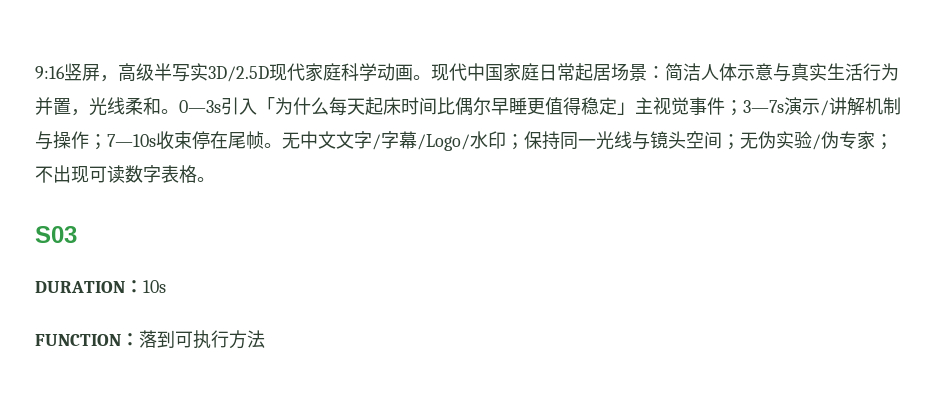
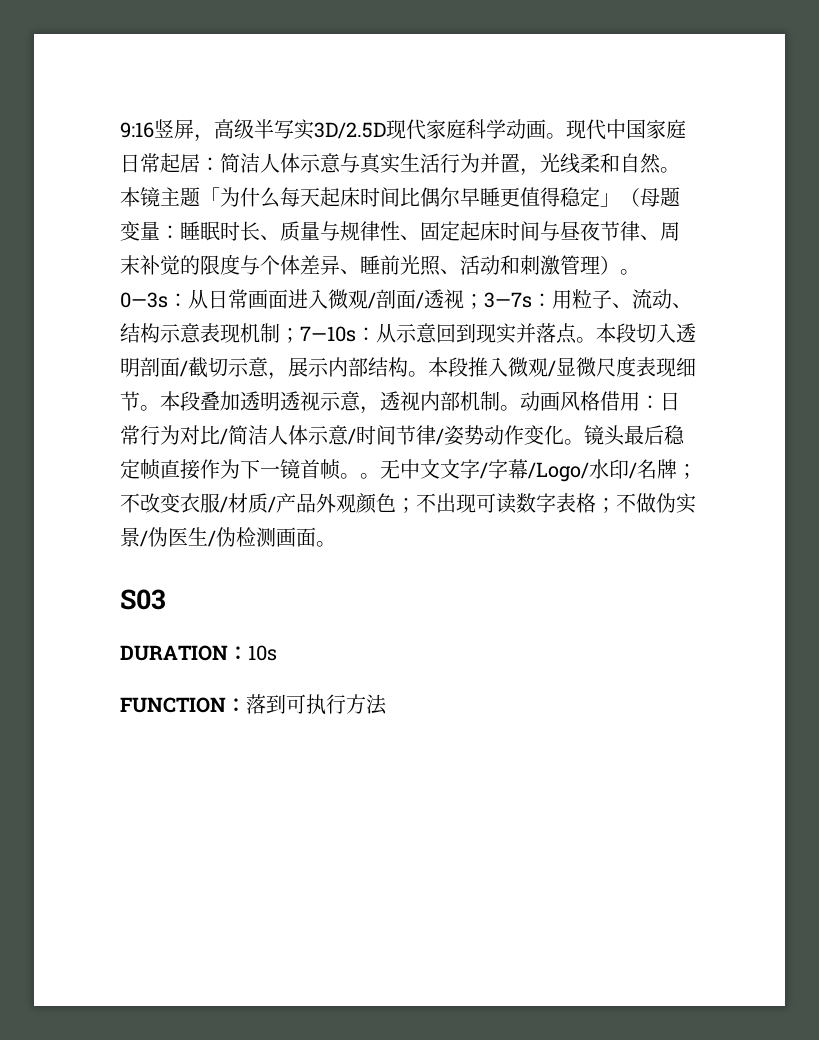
- 现代中国家庭日常起居场景：简洁人体示意与真实生活行为并置，光线柔和。0—3s引入「为什么每天起床时间比偶尔早睡更值得稳定」主视觉事件；3—7s演示/讲解机制与操作；7—10s收束停在尾帧。
+ 现代中国家庭日常起居：简洁人体示意与真实生活行为并置，光线柔和自然。本镜主题「为什么每天起床时间比偶尔早睡更值得稳定」（母题变量：睡眠时长、质量与规律性、固定起床时间与昼夜节律、周末补觉的限度与个体差异、睡前光照、活动和刺激管理）。0—3s：从日常画面进入微观/剖面/透视；3—7s：用粒子、流动、结构示意表现机制；7—10s：从示意回到现实并落点。本段切入透明剖面/截切示意，展示内部结构。本段推入微观/显微尺度表现细节。本段叠加透明透视示意，透视内部机制。动画风格借用：日常行为对比/简洁人体示意/时间节律/姿势动作变化。镜头最后稳定帧直接作为下一镜首帧。。
- 无中文文字/字幕/Logo/水印；保持同一光线与镜头空间；无伪实验/伪专家；不出现可读数字表格。
+ 无中文文字/字幕/Logo/水印/名牌；不改变衣服/材质/产品外观颜色；不出现可读数字表格；不做伪实景/伪医生/伪检测画面。

